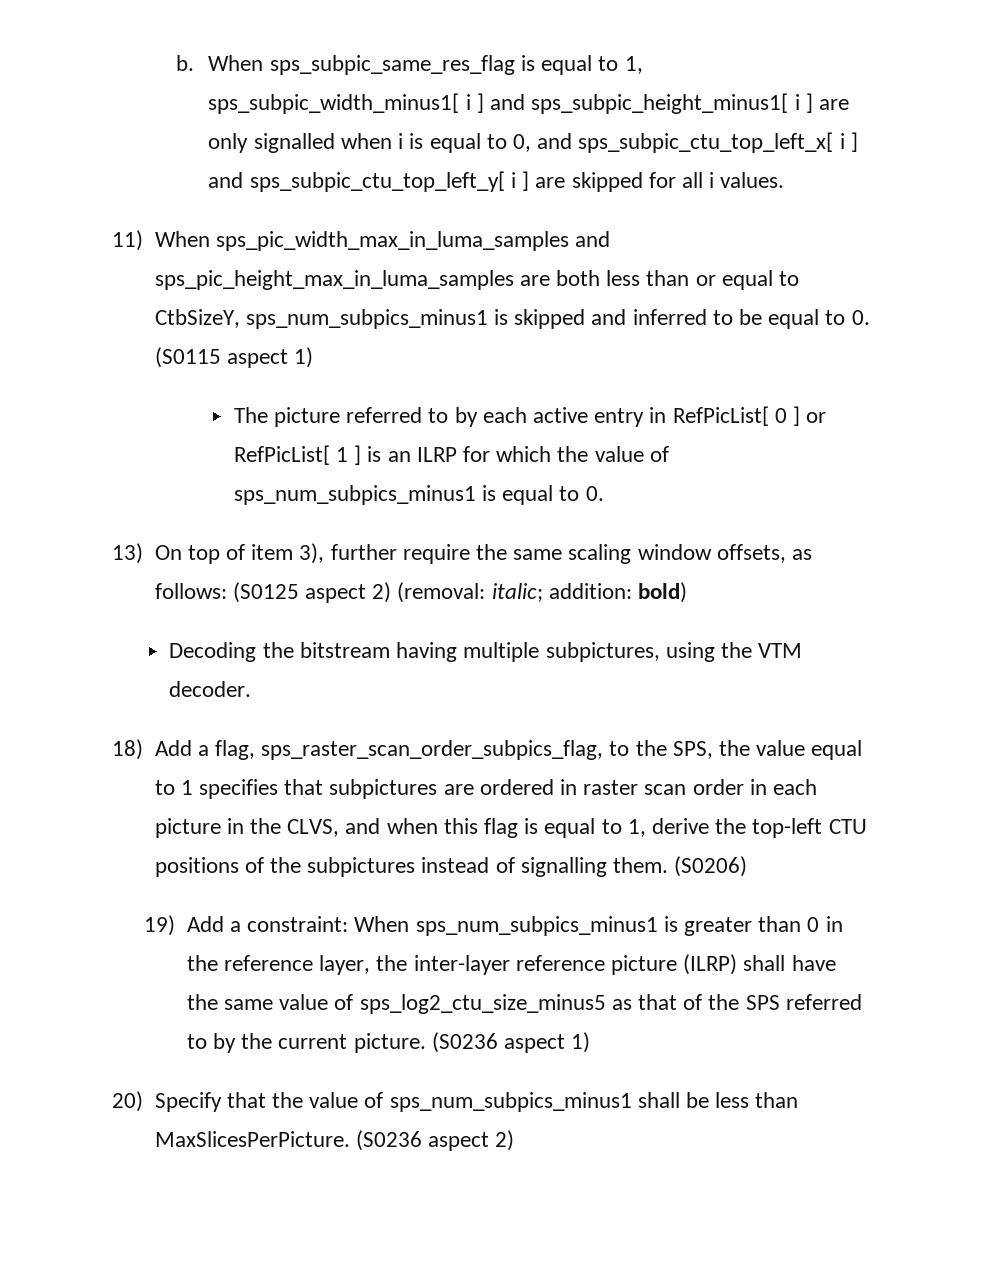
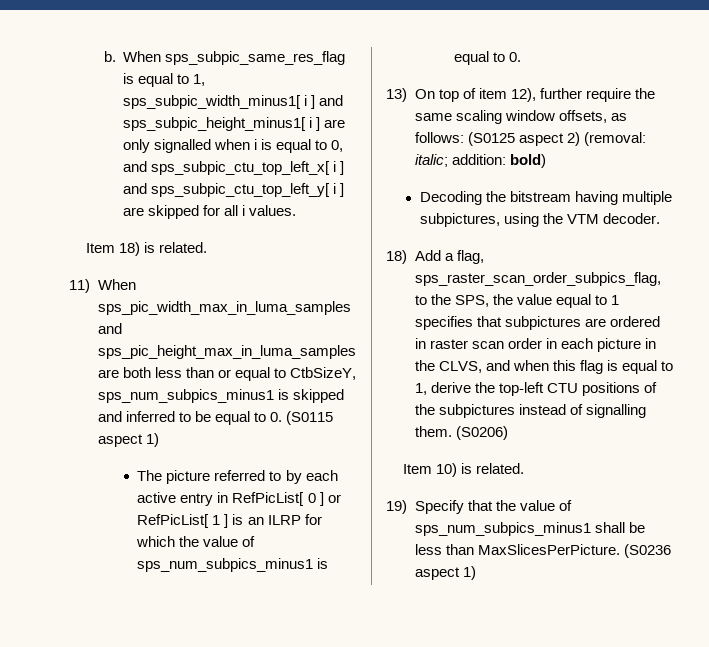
+ Item 18) is related.
- 13) On top of item 3), further require the same scaling window offsets, as follows: (S0125 aspect 2) (removal: italic; addition: bold)
+ 13) On top of item 12), further require the same scaling window offsets, as follows: (S0125 aspect 2) (removal: italic; addition: bold)
- 19) Add a constraint: When sps_num_subpics_minus1 is greater than 0 in the reference layer, the inter-layer reference picture (ILRP) shall have the same value of sps_log2_ctu_size_minus5 as that of the SPS referred to by the current picture. (S0236 aspect 1)
- 20) Specify that the value of sps_num_subpics_minus1 shall be less than MaxSlicesPerPicture.
+ Item 10) is related.
+ 19) Specify that the value of sps_num_subpics_minus1 shall be less than MaxSlicesPerPicture.
- (S0236 aspect 2)
+ (S0236 aspect 1)

